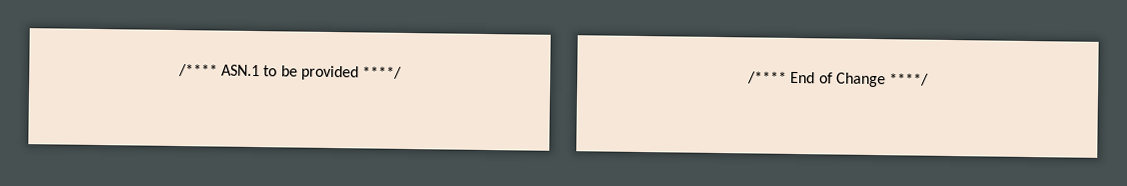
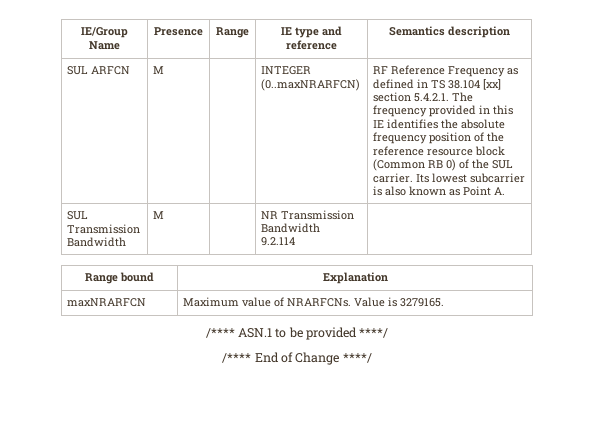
+ IE/Group Name | Presence | Range | IE type and reference | Semantics description
+ SUL ARFCN | M | | INTEGER (0..maxNRARFCN) | RF Reference Frequency as defined in TS 38.104 [xx] section 5.4.2.1. The frequency provided in this IE identifies the absolute frequency position of the reference resource block (Common RB 0) of the SUL carrier. Its lowest subcarrier is also known as Point A.
+ SUL Transmission Bandwidth | M | | NR Transmission Bandwidth
+ 9.2.114 |
+ Range bound | Explanation
+ maxNRARFCN | Maximum value of NRARFCNs. Value is 3279165.

